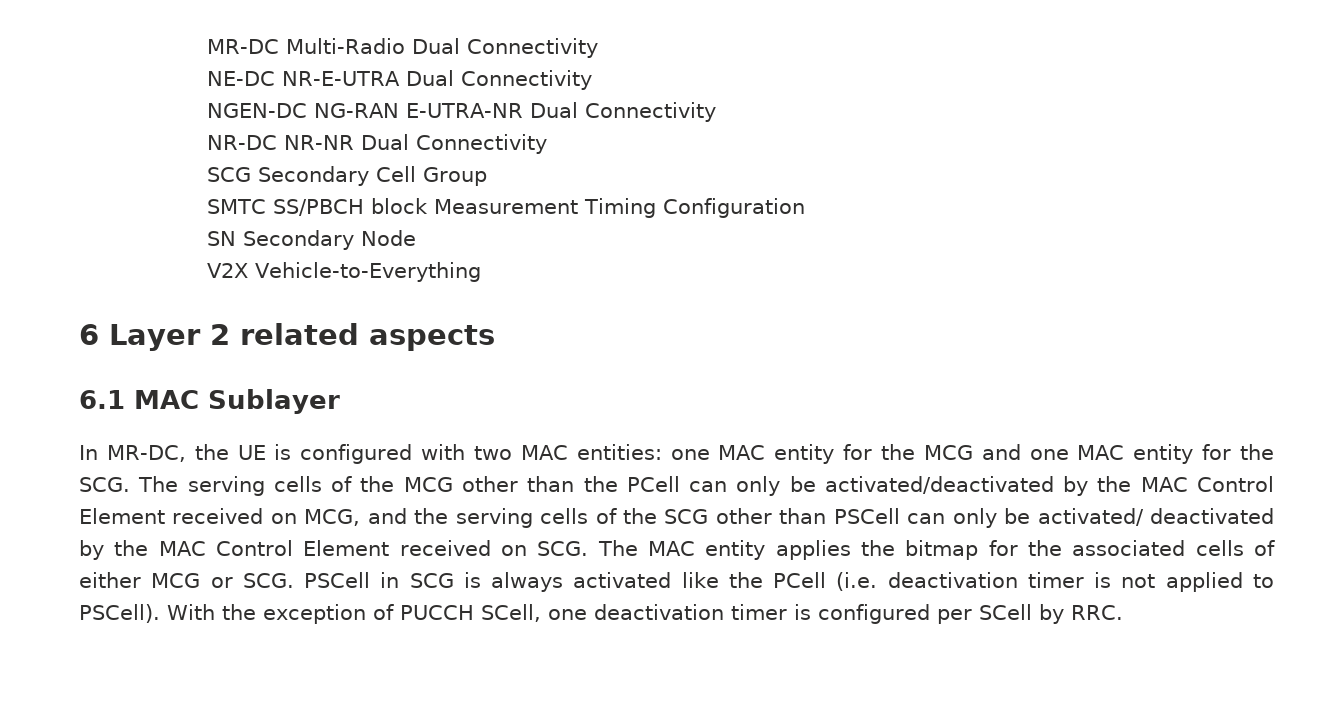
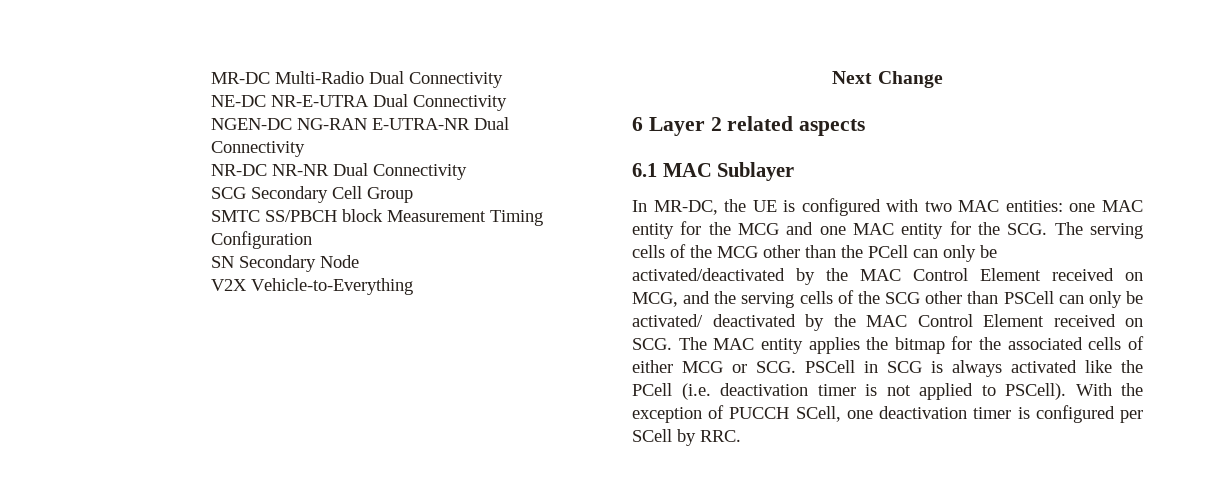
+ Next Change

